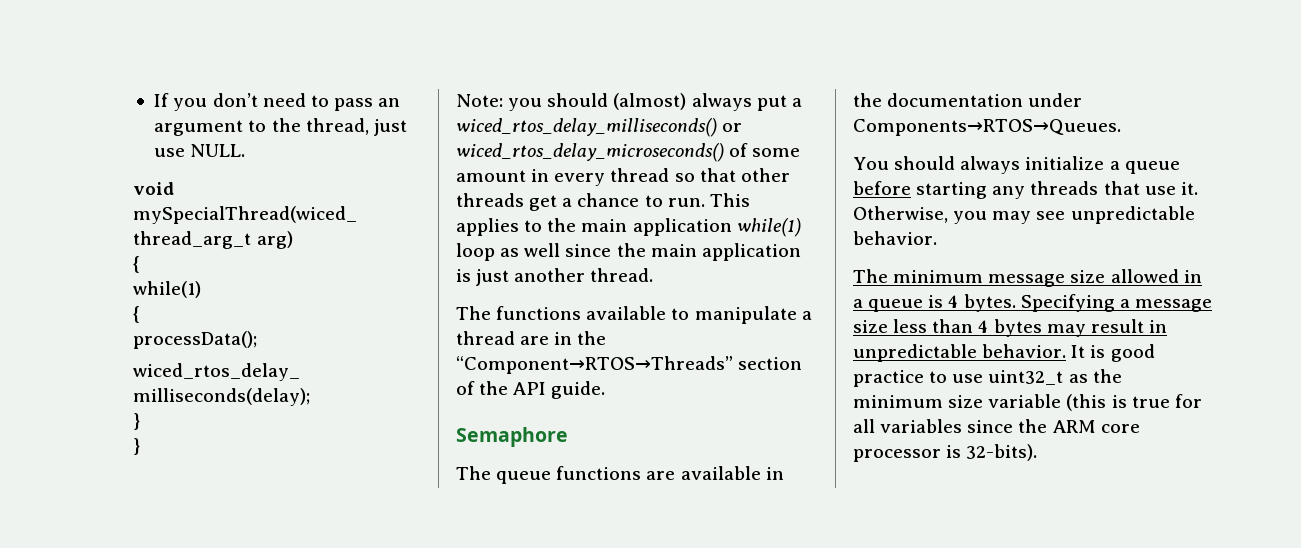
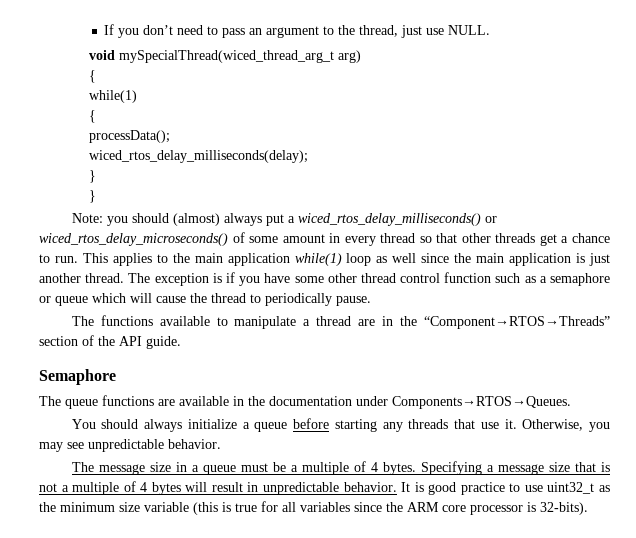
+ The exception is if you have some other thread control function such as a semaphore or queue which will cause the thread to periodically pause.
- The minimum message size allowed in a queue is 4 bytes.
+ The message size in a queue must be a multiple of 4 bytes.
- Specifying a message size less than 4 bytes may result in unpredictable behavior.
+ Specifying a message size that is not a multiple of 4 bytes will result in unpredictable behavior.

